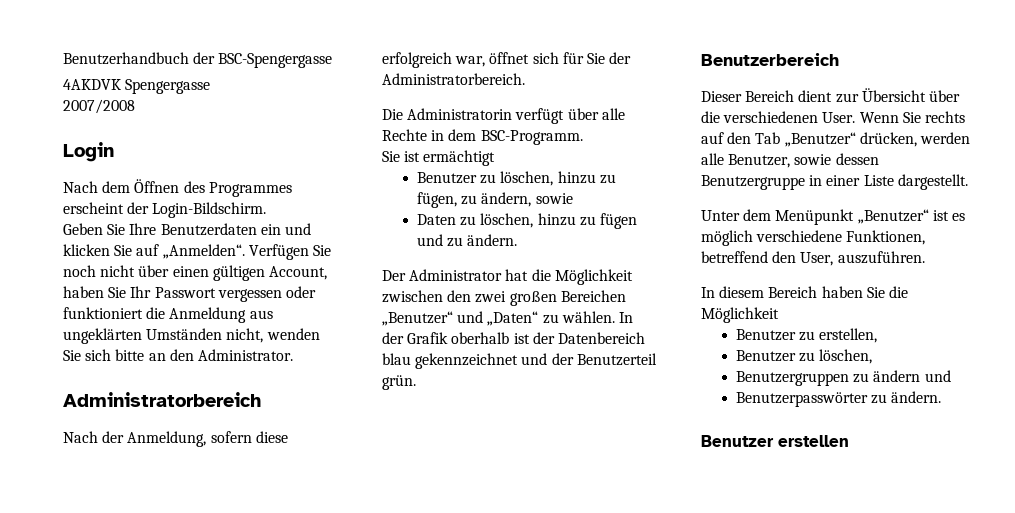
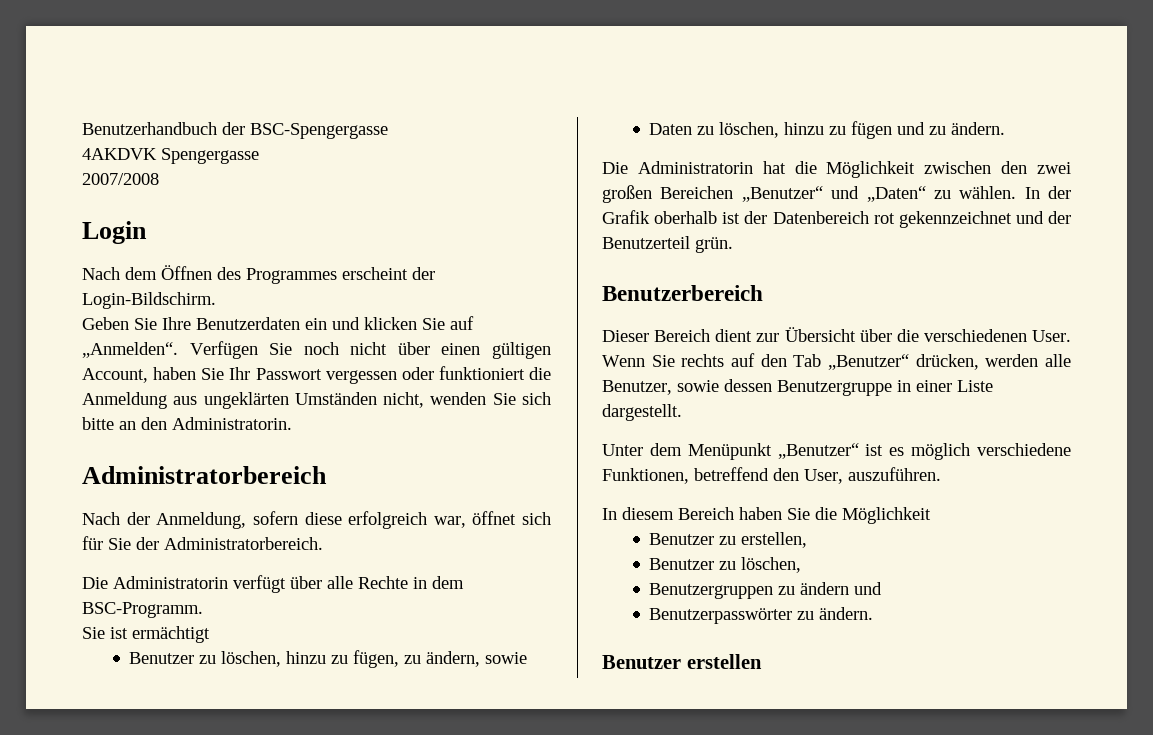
- Verfügen Sie noch nicht über einen gültigen Account, haben Sie Ihr Passwort vergessen oder funktioniert die Anmeldung aus ungeklärten Umständen nicht, wenden Sie sich bitte an den Administrator.
+ Verfügen Sie noch nicht über einen gültigen Account, haben Sie Ihr Passwort vergessen oder funktioniert die Anmeldung aus ungeklärten Umständen nicht, wenden Sie sich bitte an den Administratorin.
- Der Administrator hat die Möglichkeit zwischen den zwei großen Bereichen „Benutzer“ und „Daten“ zu wählen.
+ Die Administratorin hat die Möglichkeit zwischen den zwei großen Bereichen „Benutzer“ und „Daten“ zu wählen.
- In der Grafik oberhalb ist der Datenbereich blau gekennzeichnet und der Benutzerteil grün.
+ In der Grafik oberhalb ist der Datenbereich rot gekennzeichnet und der Benutzerteil grün.

